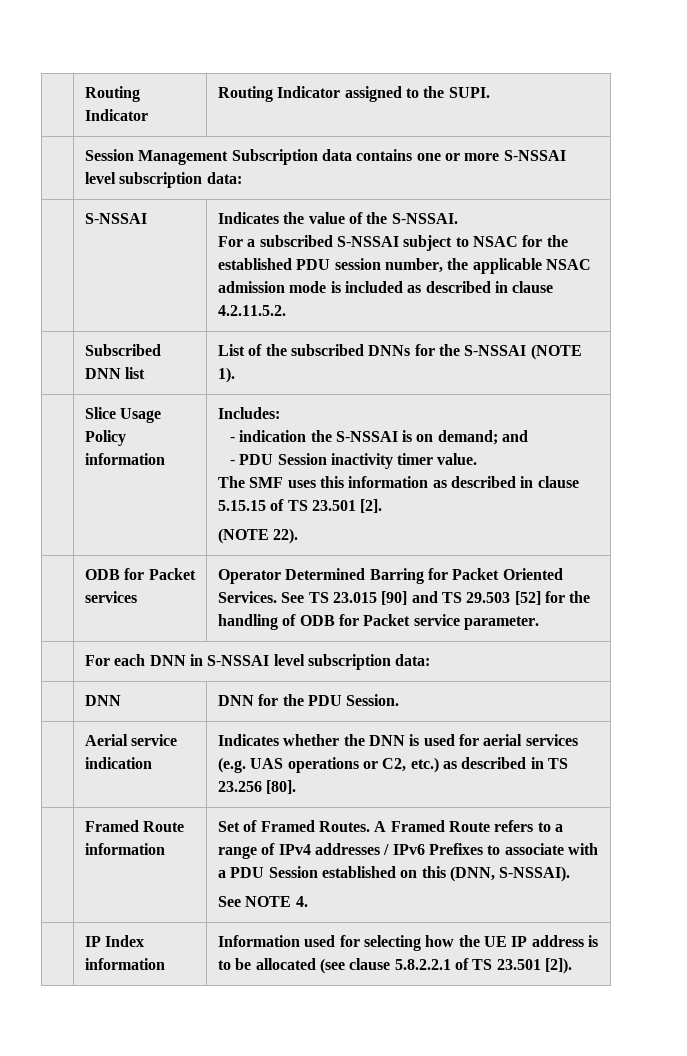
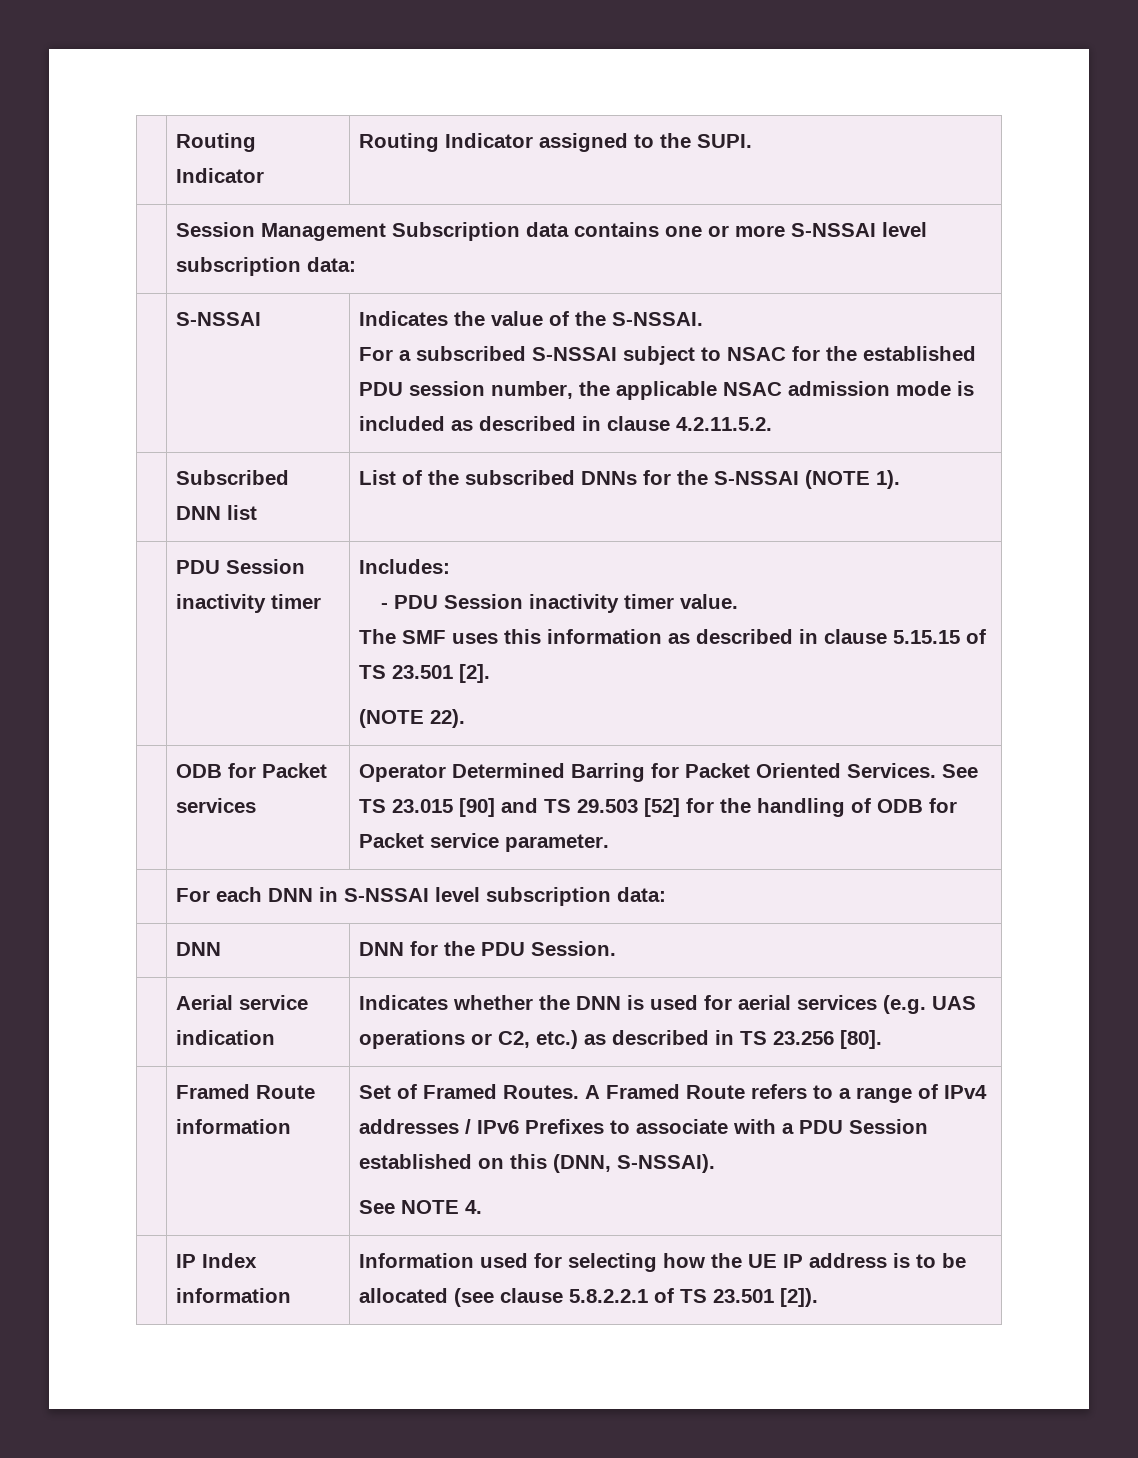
- | Slice Usage Policy information | Includes:
- - indication the S-NSSAI is on demand; and
+ | PDU Session inactivity timer | Includes:

